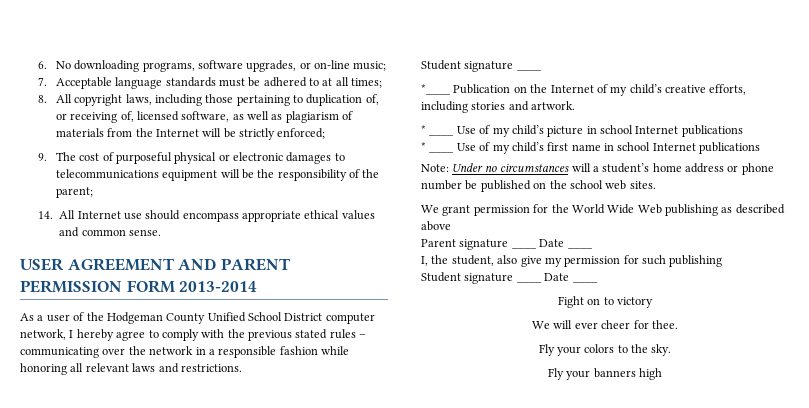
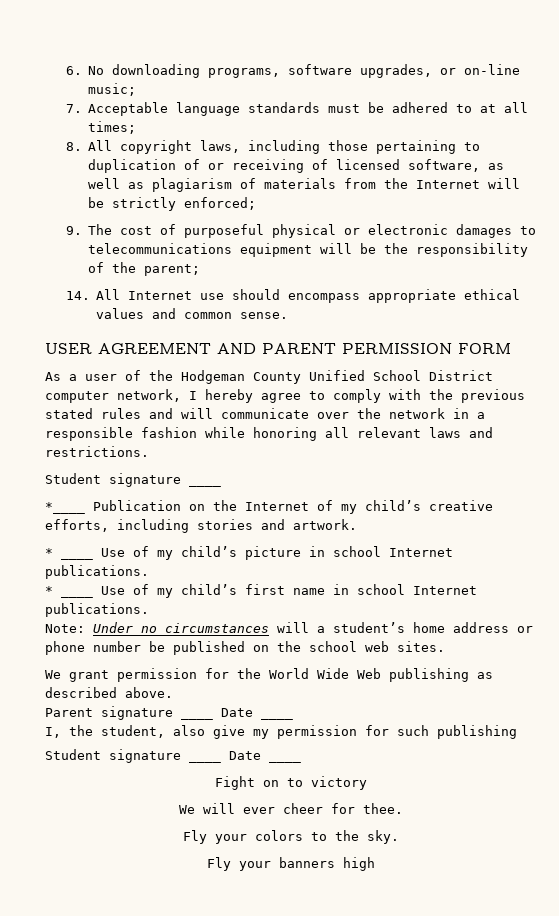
- 8. All copyright laws, including those pertaining to duplication of, or receiving of, licensed software, as well as plagiarism of materials from the Internet will be strictly enforced;
+ 8. All copyright laws, including those pertaining to duplication of or receiving of licensed software, as well as plagiarism of materials from the Internet will be strictly enforced;
- USER AGREEMENT AND PARENT PERMISSION FORM 2013-2014
+ USER AGREEMENT AND PARENT PERMISSION FORM
- As a user of the Hodgeman County Unified School District computer network, I hereby agree to comply with the previous stated rules – communicating over the network in a responsible fashion while honoring all relevant laws and restrictions.
+ As a user of the Hodgeman County Unified School District computer network, I hereby agree to comply with the previous stated rules and will communicate over the network in a responsible fashion while honoring all relevant laws and restrictions.
- * ____ Use of my child’s picture in school Internet publications
+ * ____ Use of my child’s picture in school Internet publications.
- * ____ Use of my child’s first name in school Internet publications
+ * ____ Use of my child’s first name in school Internet publications.
- We grant permission for the World Wide Web publishing as described above
+ We grant permission for the World Wide Web publishing as described above.

